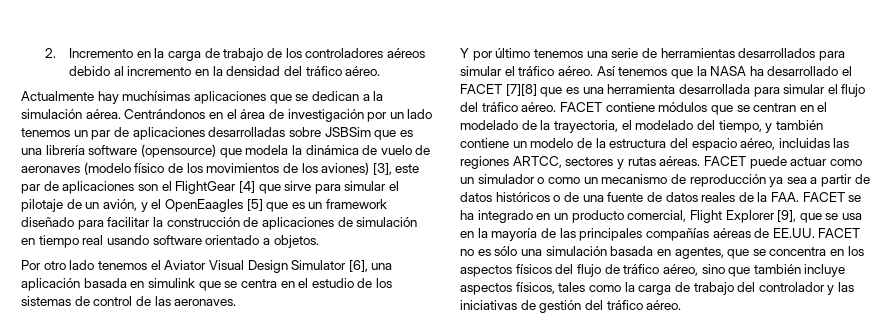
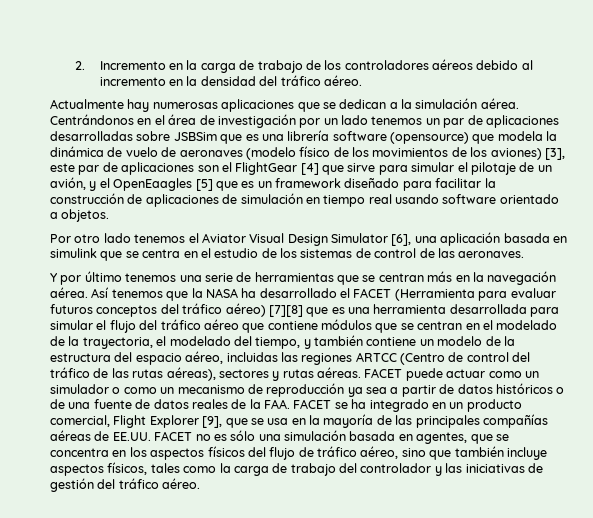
- Actualmente hay muchísimas aplicaciones que se dedican a la simulación aérea.
+ Actualmente hay numerosas aplicaciones que se dedican a la simulación aérea.
- Y por último tenemos una serie de herramientas desarrollados para simular el tráfico aéreo.
+ Y por último tenemos una serie de herramientas que se centran más en la navegación aérea.
- Así tenemos que la NASA ha desarrollado el FACET [7][8] que es una herramienta desarrollada para simular el flujo del tráfico aéreo. FACET contiene módulos que se centran en el modelado de la trayectoria, el modelado del tiempo, y también contiene un modelo de la estructura del espacio aéreo, incluidas las regiones ARTCC, sectores y rutas aéreas.
+ Así tenemos que la NASA ha desarrollado el FACET (Herramienta para evaluar futuros conceptos del tráfico aéreo) [7][8] que es una herramienta desarrollada para simular el flujo del tráfico aéreo que contiene módulos que se centran en el modelado de la trayectoria, el modelado del tiempo, y también contiene un modelo de la estructura del espacio aéreo, incluidas las regiones ARTCC (Centro de control del tráfico de las rutas aéreas), sectores y rutas aéreas.

